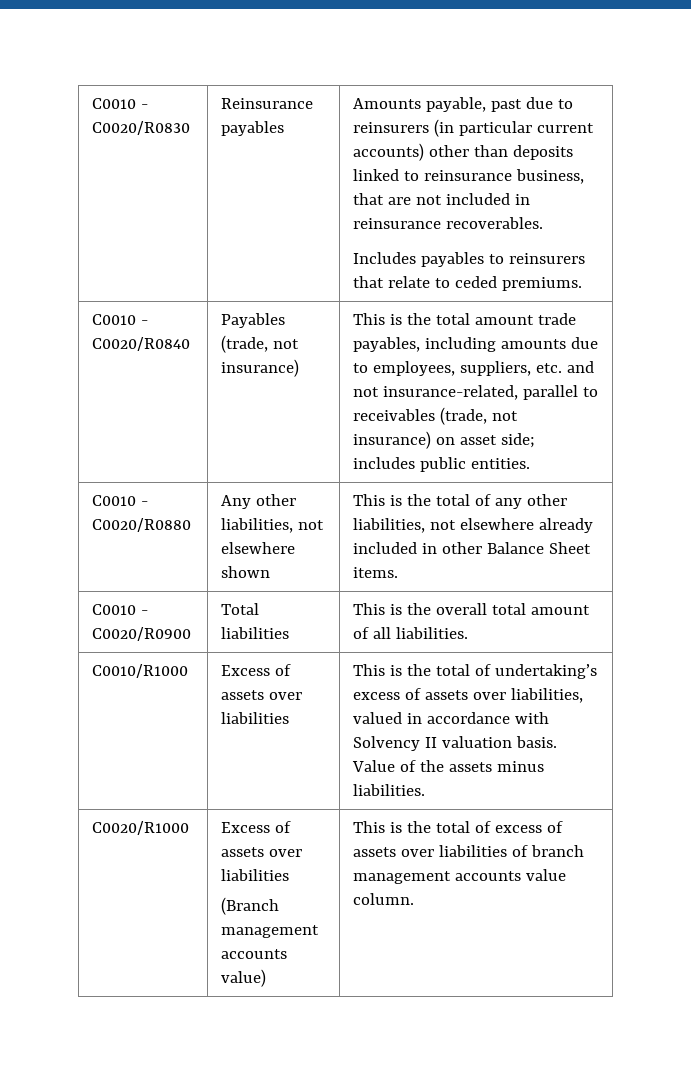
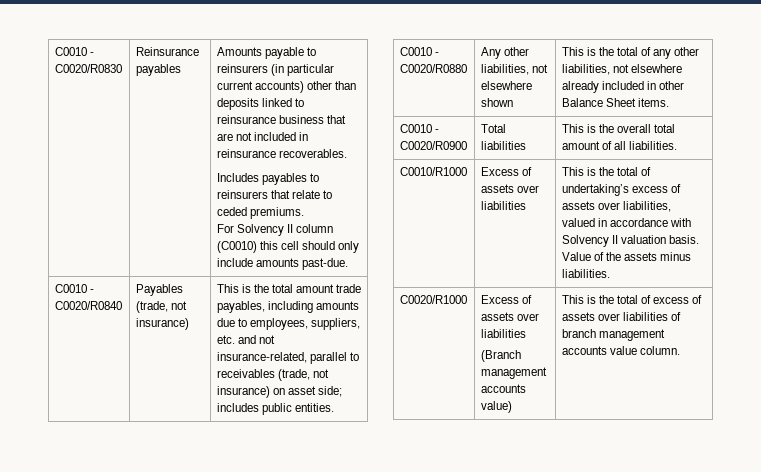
- Amounts payable, past due to reinsurers (in particular current accounts) other than deposits linked to reinsurance business, that are not included in reinsurance recoverables.
+ Amounts payable to reinsurers (in particular current accounts) other than deposits linked to reinsurance business that are not included in reinsurance recoverables.
+ For Solvency II column (C0010) this cell should only include amounts past-due.

